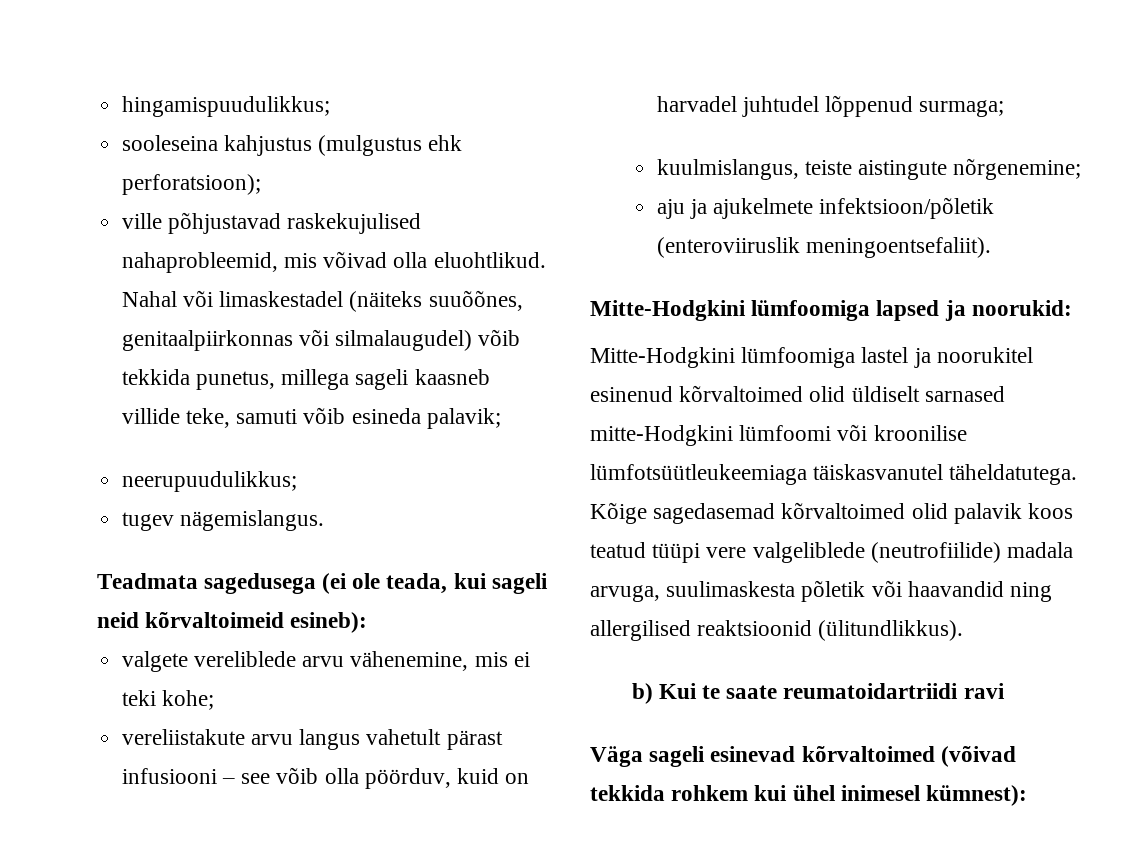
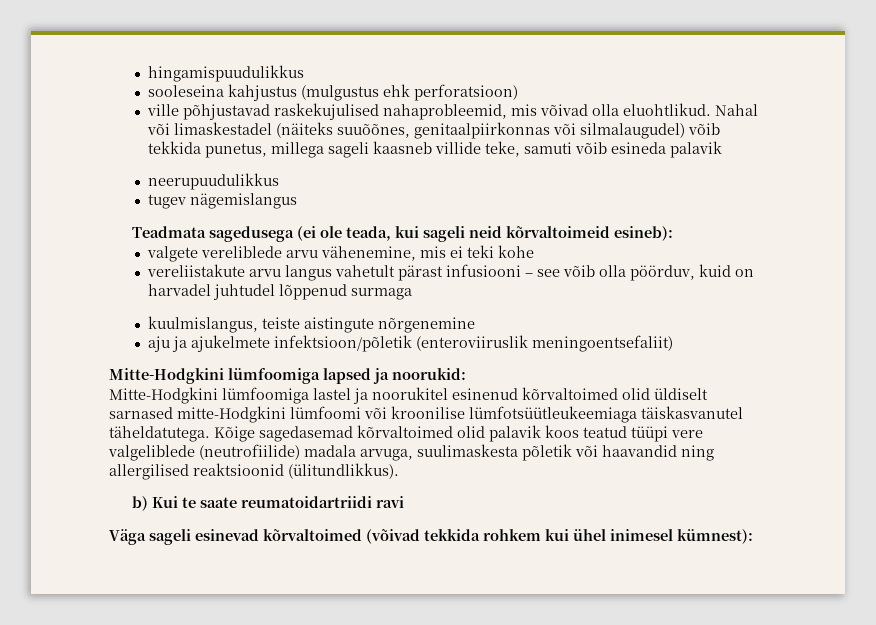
- hingamispuudulikkus;
+ hingamispuudulikkus
- sooleseina kahjustus (mulgustus ehk perforatsioon);
+ sooleseina kahjustus (mulgustus ehk perforatsioon)
- Nahal või limaskestadel (näiteks suuõõnes, genitaalpiirkonnas või silmalaugudel) võib tekkida punetus, millega sageli kaasneb villide teke, samuti võib esineda palavik;
- neerupuudulikkus;
+ Nahal või limaskestadel (näiteks suuõõnes, genitaalpiirkonnas või silmalaugudel) võib tekkida punetus, millega sageli kaasneb villide teke, samuti võib esineda palavik
+ neerupuudulikkus
- tugev nägemislangus.
+ tugev nägemislangus
- valgete vereliblede arvu vähenemine, mis ei teki kohe;
+ valgete vereliblede arvu vähenemine, mis ei teki kohe
- vereliistakute arvu langus vahetult pärast infusiooni – see võib olla pöörduv, kuid on harvadel juhtudel lõppenud surmaga;
+ vereliistakute arvu langus vahetult pärast infusiooni – see võib olla pöörduv, kuid on harvadel juhtudel lõppenud surmaga
- kuulmislangus, teiste aistingute nõrgenemine;
+ kuulmislangus, teiste aistingute nõrgenemine
- aju ja ajukelmete infektsioon/põletik (enteroviiruslik meningoentsefaliit).
+ aju ja ajukelmete infektsioon/põletik (enteroviiruslik meningoentsefaliit)

